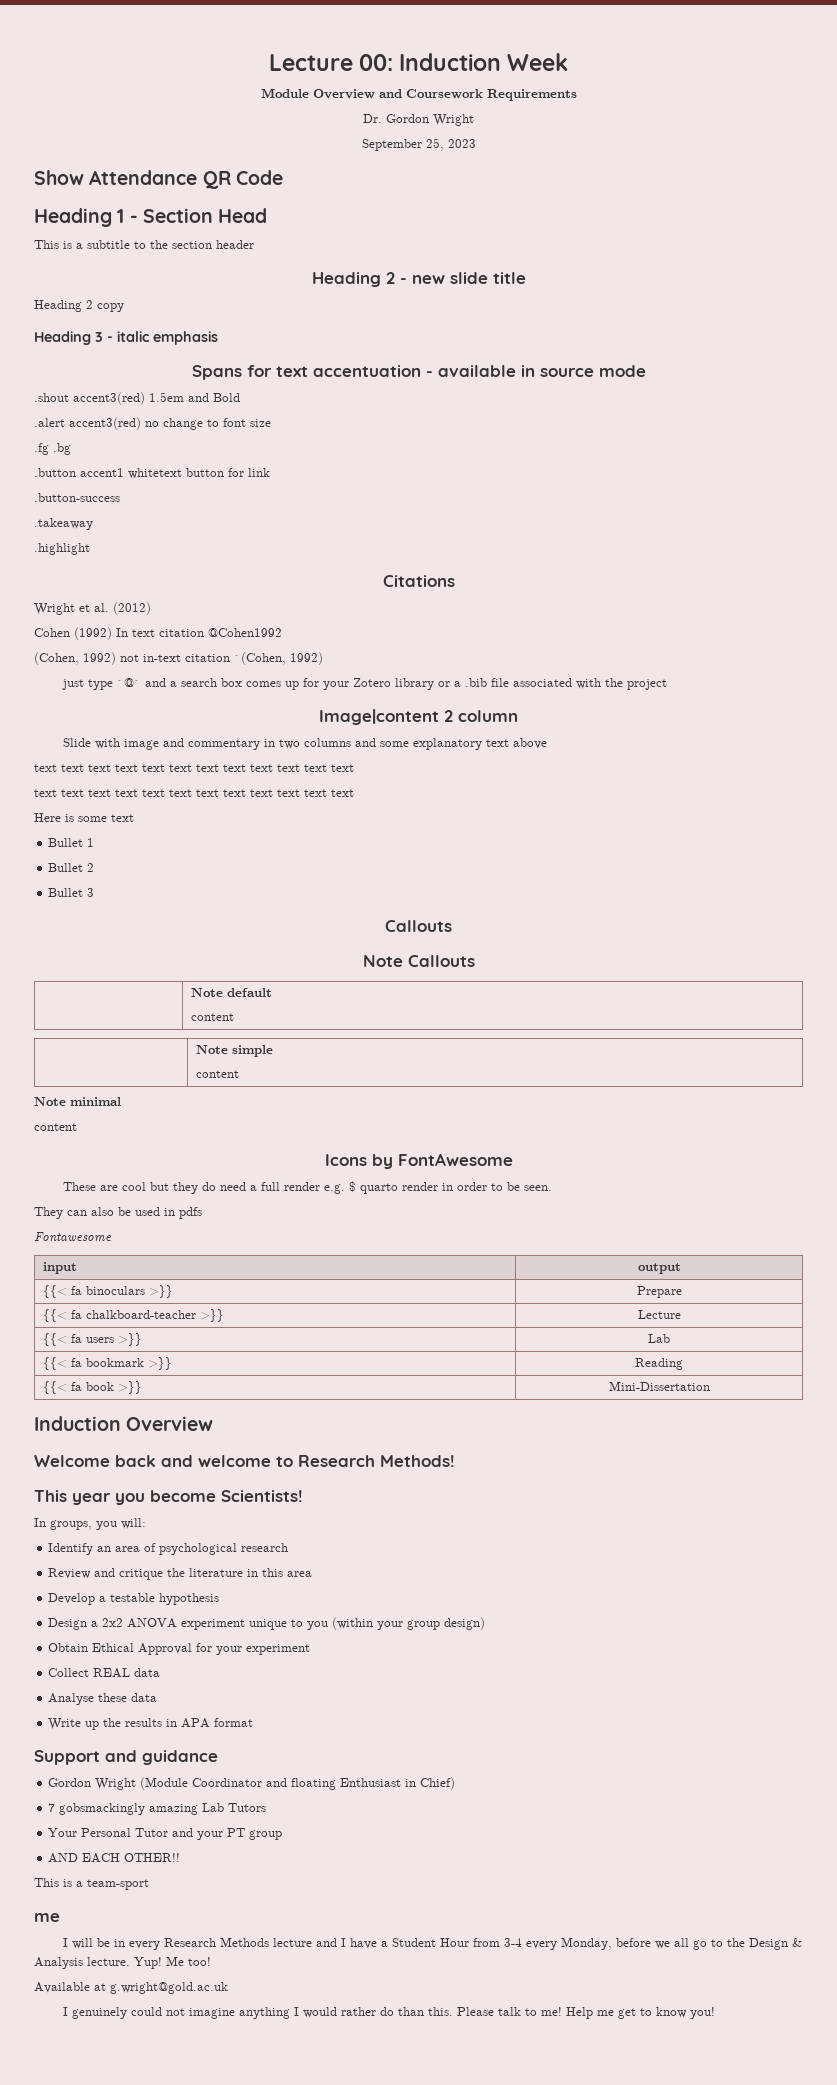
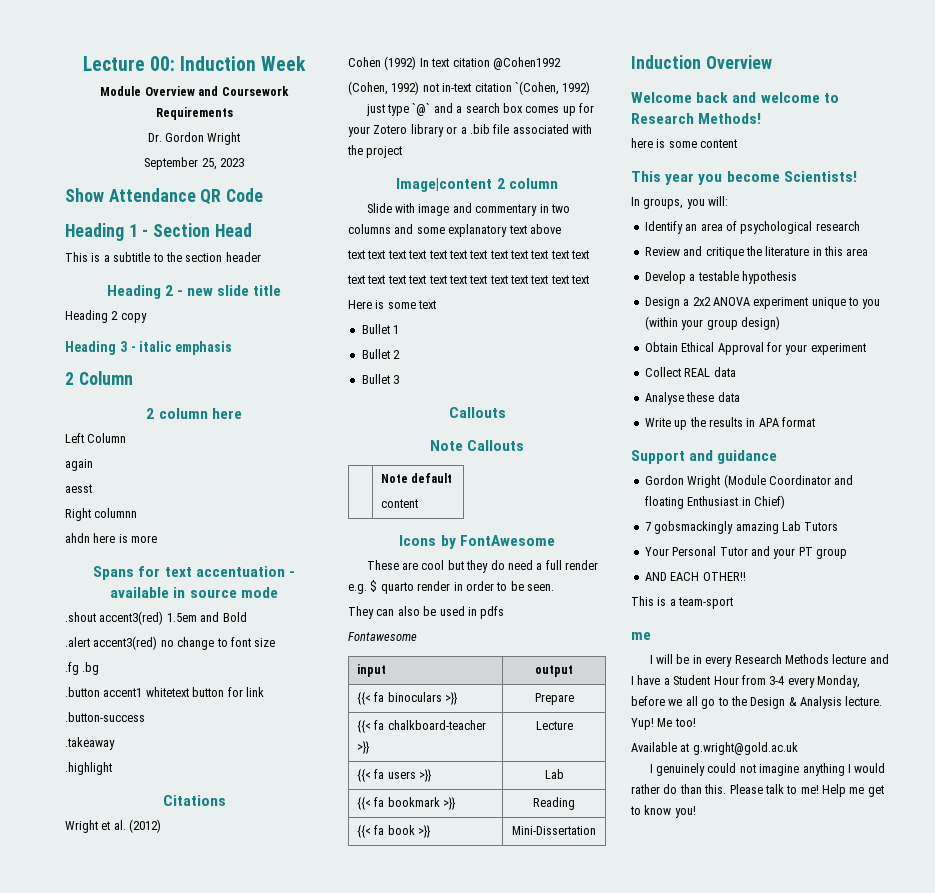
+ 2 Column
+ 2 column here
+ Left Column
+ again
+ aesst
+ Right columnn
+ ahdn here is more
- | Note simple
- content
- Note minimal
- content
+ here is some content

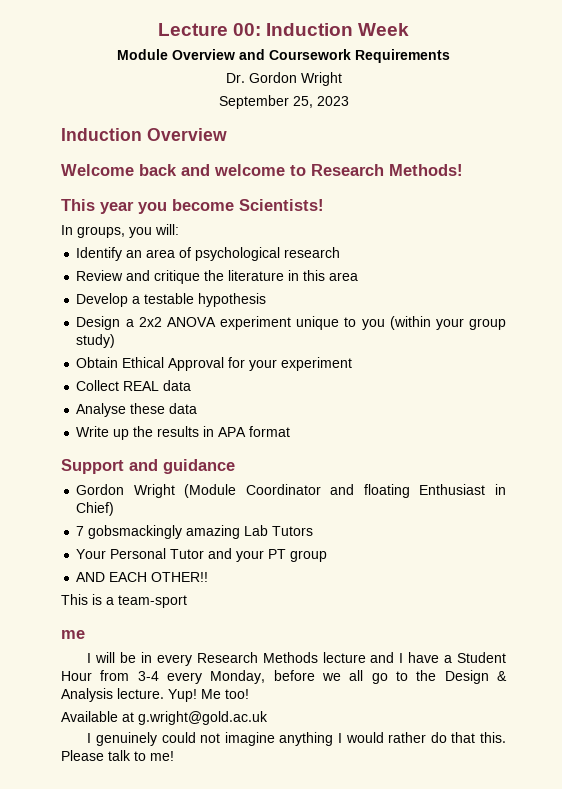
- Show Attendance QR Code
- Heading 1 - Section Head
- This is a subtitle to the section header
- Heading 2 - new slide title
- Heading 2 copy
- Heading 3 - italic emphasis
- 2 Column
- 2 column here
- Left Column
- again
- aesst
- Right columnn
- ahdn here is more
- Spans for text accentuation - available in source mode
- .shout accent3(red) 1.5em and Bold
- .alert accent3(red) no change to font size
- .fg .bg
- .button accent1 whitetext button for link
- .button-success
- .takeaway
- .highlight
- Citations
- Wright et al. (2012)
- Cohen (1992) In text citation @Cohen1992
- (Cohen, 1992) not in-text citation `(Cohen, 1992)
- just type `@` and a search box comes up for your Zotero library or a .bib file associated with the project
- Image|content 2 column
- Slide with image and commentary in two columns and some explanatory text above
- text text text text text text text text text text text text
- text text text text text text text text text text text text
- Here is some text
- Bullet 1
- Bullet 2
- Bullet 3
- Callouts
- Note Callouts
- | Note default
- content
- Icons by FontAwesome
- These are cool but they do need a full render e.g. $ quarto render in order to be seen.
- They can also be used in pdfs
- Fontawesome
- input | output
- {{< fa binoculars >}} | Prepare
- {{< fa chalkboard-teacher >}} | Lecture
- {{< fa users >}} | Lab
- {{< fa bookmark >}} | Reading
- {{< fa book >}} | Mini-Dissertation
- here is some content
- Design a 2x2 ANOVA experiment unique to you (within your group design)
+ Design a 2x2 ANOVA experiment unique to you (within your group study)
- I genuinely could not imagine anything I would rather do than this.
+ I genuinely could not imagine anything I would rather do that this.
- Help me get to know you!

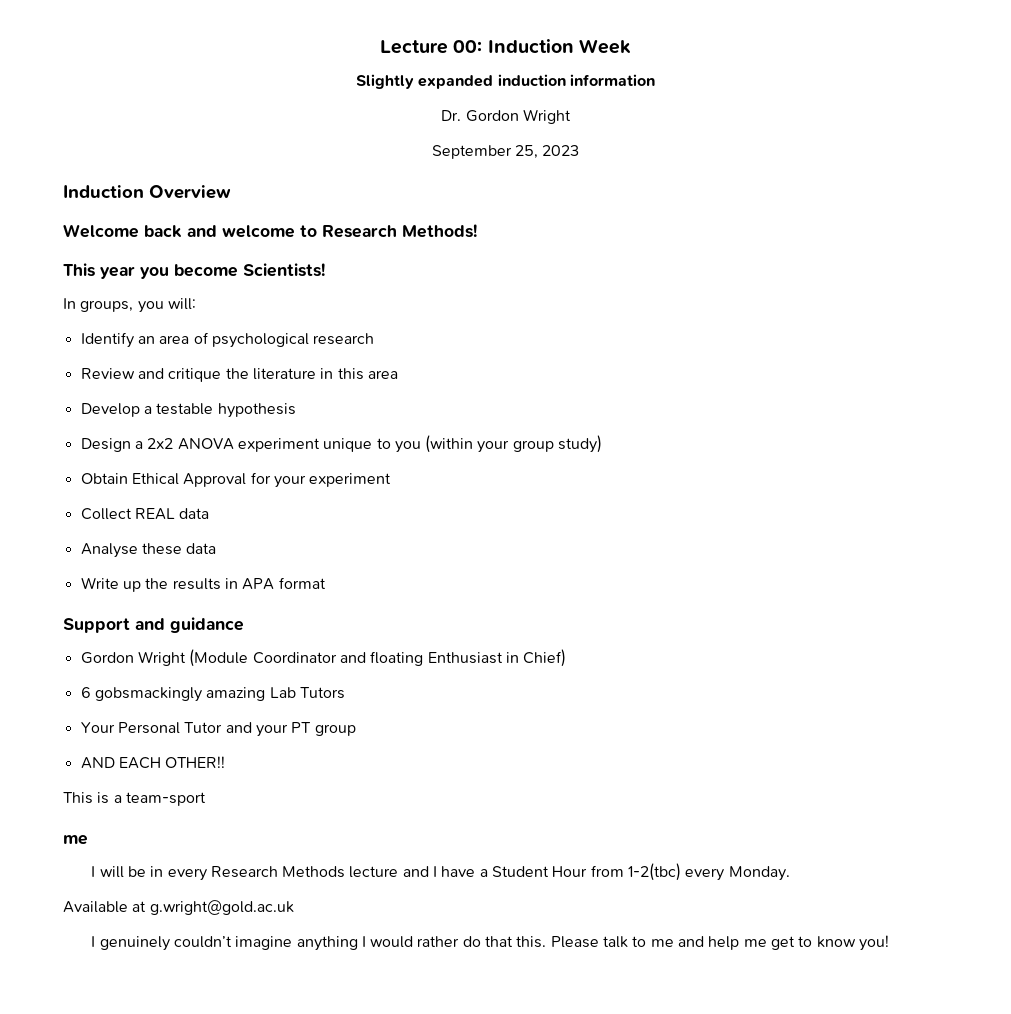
- Module Overview and Coursework Requirements
+ Slightly expanded induction information
- 7 gobsmackingly amazing Lab Tutors
+ 6 gobsmackingly amazing Lab Tutors
- I will be in every Research Methods lecture and I have a Student Hour from 3-4 every Monday, before we all go to the Design & Analysis lecture. Yup! Me too!
+ I will be in every Research Methods lecture and I have a Student Hour from 1-2(tbc) every Monday.
- I genuinely could not imagine anything I would rather do that this.
+ I genuinely couldn’t imagine anything I would rather do that this.
- Please talk to me!
+ Please talk to me and help me get to know you!

